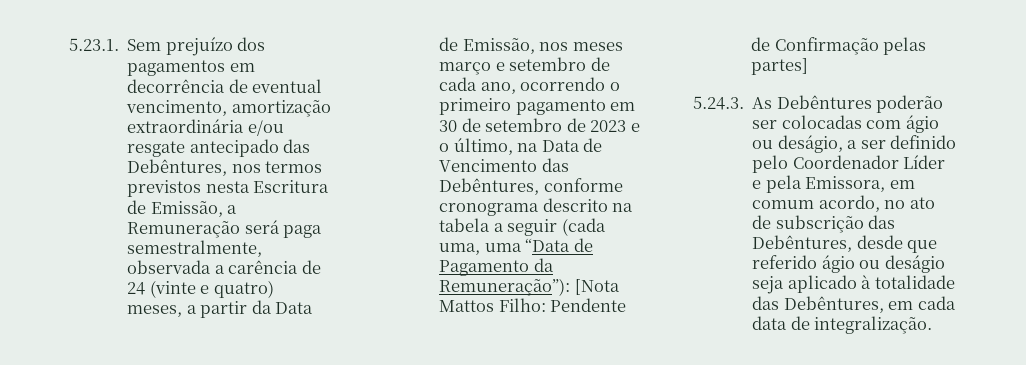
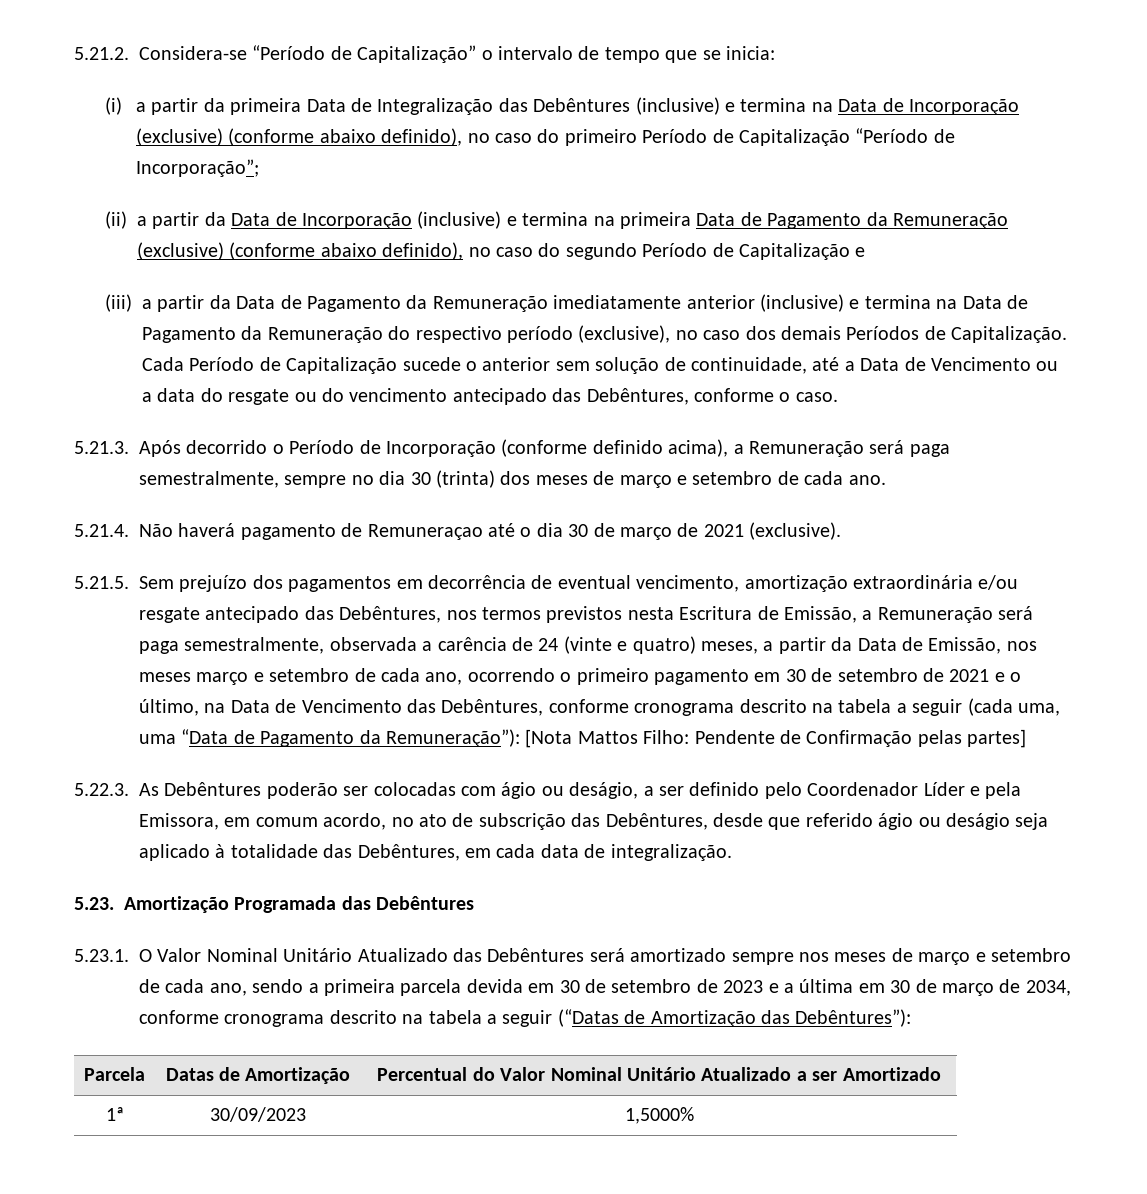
- 5.23.1. Sem prejuízo dos pagamentos em decorrência de eventual vencimento, amortização extraordinária e/ou resgate antecipado das Debêntures, nos termos previstos nesta Escritura de Emissão, a Remuneração será paga semestralmente, observada a carência de 24 (vinte e quatro) meses, a partir da Data de Emissão, nos meses março e setembro de cada ano, ocorrendo o primeiro pagamento em 30 de setembro de 2023 e o último, na Data de Vencimento das Debêntures, conforme cronograma descrito na tabela a seguir (cada uma, uma “Data de Pagamento da Remuneração”):
+ 5.21.2. Considera-se “Período de Capitalização” o intervalo de tempo que se inicia:
+ (i) a partir da primeira Data de Integralização das Debêntures (inclusive) e termina na Data de Incorporação (exclusive) (conforme abaixo definido), no caso do primeiro Período de Capitalização “Período de Incorporação”;
+ (ii) a partir da Data de Incorporação (inclusive) e termina na primeira Data de Pagamento da Remuneração (exclusive) (conforme abaixo definido), no caso do segundo Período de Capitalização e
+ (iii) a partir da Data de Pagamento da Remuneração imediatamente anterior (inclusive) e termina na Data de Pagamento da Remuneração do respectivo período (exclusive), no caso dos demais Períodos de Capitalização. Cada Período de Capitalização sucede o anterior sem solução de continuidade, até a Data de Vencimento ou a data do resgate ou do vencimento antecipado das Debêntures, conforme o caso.
+ 5.21.3. Após decorrido o Período de Incorporação (conforme definido acima), a Remuneração será paga semestralmente, sempre no dia 30 (trinta) dos meses de março e setembro de cada ano.
+ 5.21.4. Não haverá pagamento de Remuneraçao até o dia 30 de março de 2021 (exclusive).
+ 5.21.5. Sem prejuízo dos pagamentos em decorrência de eventual vencimento, amortização extraordinária e/ou resgate antecipado das Debêntures, nos termos previstos nesta Escritura de Emissão, a Remuneração será paga semestralmente, observada a carência de 24 (vinte e quatro) meses, a partir da Data de Emissão, nos meses março e setembro de cada ano, ocorrendo o primeiro pagamento em 30 de setembro de 2021 e o último, na Data de Vencimento das Debêntures, conforme cronograma descrito na tabela a seguir (cada uma, uma “Data de Pagamento da Remuneração”):
- 5.24.3. As Debêntures poderão ser colocadas com ágio ou deságio, a ser definido pelo Coordenador Líder e pela Emissora, em comum acordo, no ato de subscrição das Debêntures, desde que referido ágio ou deságio seja aplicado à totalidade das Debêntures, em cada data de integralização.
+ 5.22.3. As Debêntures poderão ser colocadas com ágio ou deságio, a ser definido pelo Coordenador Líder e pela Emissora, em comum acordo, no ato de subscrição das Debêntures, desde que referido ágio ou deságio seja aplicado à totalidade das Debêntures, em cada data de integralização.
+ 5.23. Amortização Programada das Debêntures
+ 5.23.1. O Valor Nominal Unitário Atualizado das Debêntures será amortizado sempre nos meses de março e setembro de cada ano, sendo a primeira parcela devida em 30 de setembro de 2023 e a última em 30 de março de 2034, conforme cronograma descrito na tabela a seguir (“Datas de Amortização das Debêntures”):
+ Parcela | Datas de Amortização | Percentual do Valor Nominal Unitário Atualizado a ser Amortizado
+ 1ª | 30/09/2023 | 1,5000%

